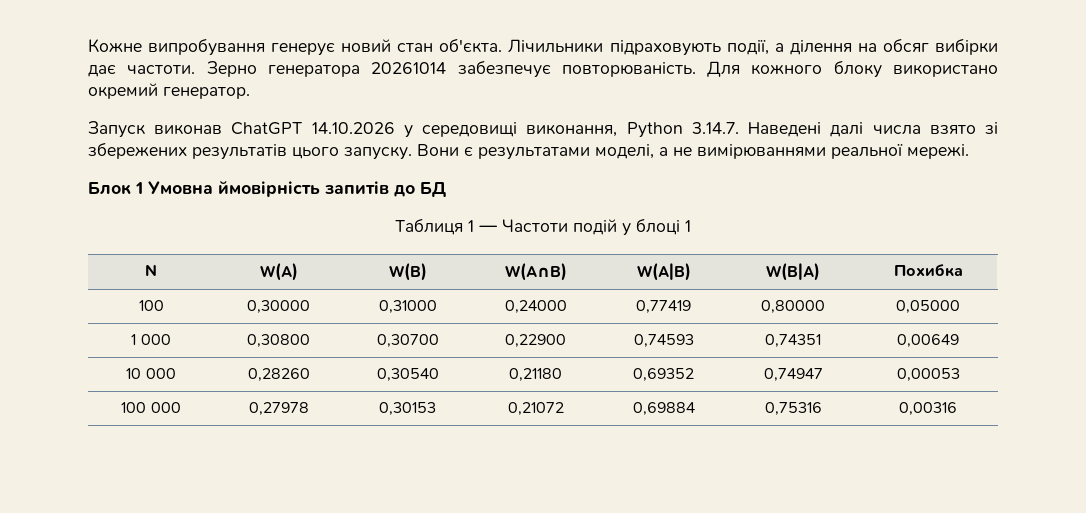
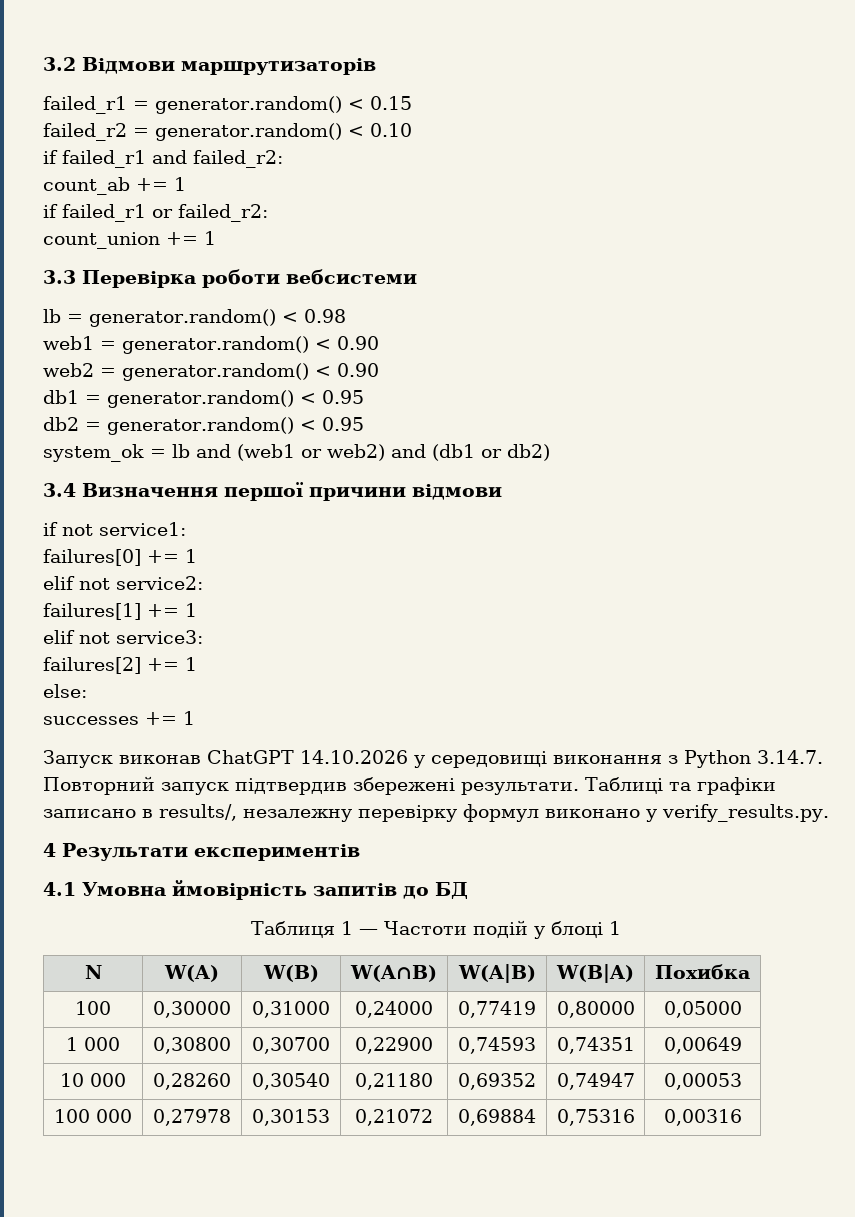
- Кожне випробування генерує новий стан об'єкта. Лічильники підраховують події, а ділення на обсяг вибірки дає частоти. Зерно генератора 20261014 забезпечує повторюваність. Для кожного блоку використано окремий генератор.
+ 3.2 Відмови маршрутизаторів
+ failed_r1 = generator.random() < 0.15
+ failed_r2 = generator.random() < 0.10
+ if failed_r1 and failed_r2:
+ count_ab += 1
+ if failed_r1 or failed_r2:
+ count_union += 1
+ 3.3 Перевірка роботи вебсистеми
+ lb = generator.random() < 0.98
+ web1 = generator.random() < 0.90
+ web2 = generator.random() < 0.90
+ db1 = generator.random() < 0.95
+ db2 = generator.random() < 0.95
+ system_ok = lb and (web1 or web2) and (db1 or db2)
+ 3.4 Визначення першої причини відмови
+ if not service1:
+ failures[0] += 1
+ elif not service2:
+ failures[1] += 1
+ elif not service3:
+ failures[2] += 1
+ else:
+ successes += 1
- Запуск виконав ChatGPT 14.10.2026 у середовищі виконання, Python 3.14.7. Наведені далі числа взято зі збережених результатів цього запуску. Вони є результатами моделі, а не вимірюваннями реальної мережі.
- Блок 1 Умовна ймовірність запитів до БД
+ Запуск виконав ChatGPT 14.10.2026 у середовищі виконання з Python 3.14.7. Повторний запуск підтвердив збережені результати. Таблиці та графіки записано в results/, незалежну перевірку формул виконано у verify_results.py.
+ 4 Результати експериментів
+ 4.1 Умовна ймовірність запитів до БД

